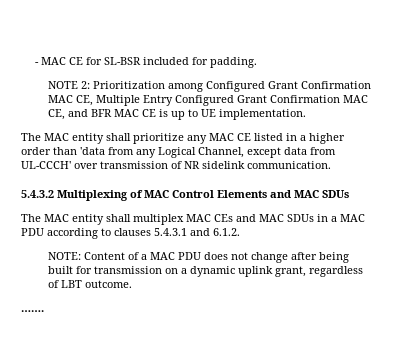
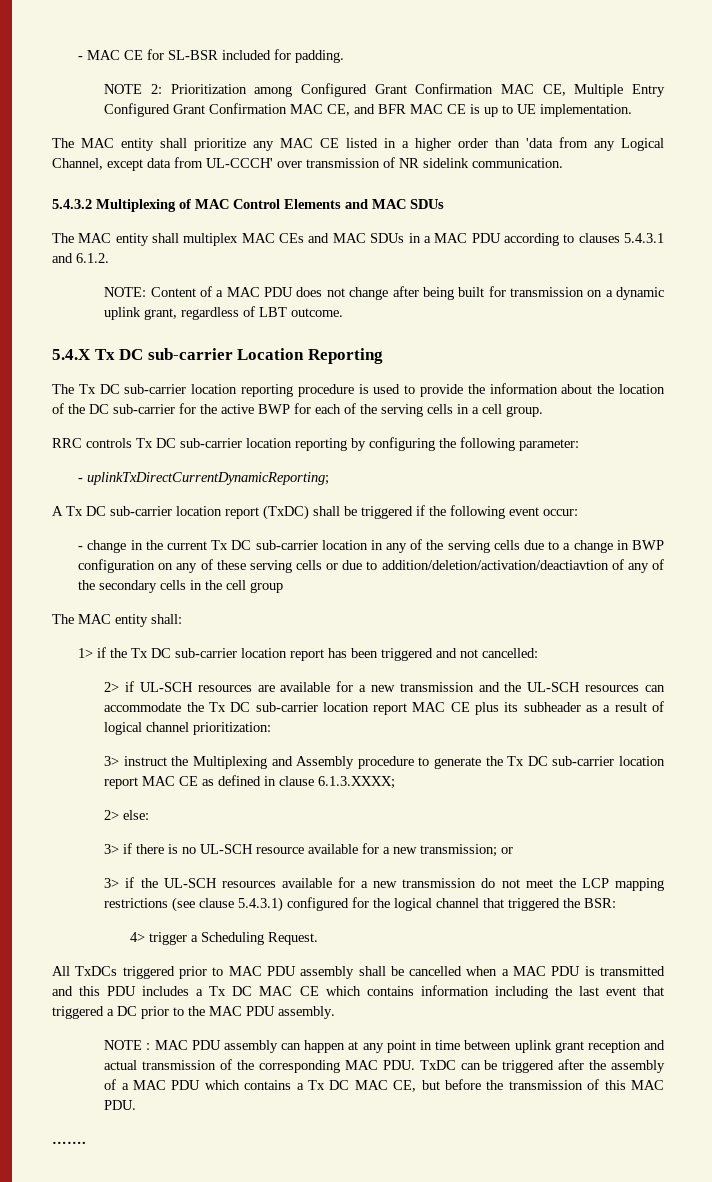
+ 5.4.X Tx DC sub-carrier Location Reporting
+ The Tx DC sub-carrier location reporting procedure is used to provide the information about the location of the DC sub-carrier for the active BWP for each of the serving cells in a cell group.
+ RRC controls Tx DC sub-carrier location reporting by configuring the following parameter:
+ - uplinkTxDirectCurrentDynamicReporting;
+ A Tx DC sub-carrier location report (TxDC) shall be triggered if the following event occur:
+ - change in the current Tx DC sub-carrier location in any of the serving cells due to a change in BWP configuration on any of these serving cells or due to addition/deletion/activation/deactiavtion of any of the secondary cells in the cell group
+ The MAC entity shall:
+ 1> if the Tx DC sub-carrier location report has been triggered and not cancelled:
+ 2> if UL-SCH resources are available for a new transmission and the UL-SCH resources can accommodate the Tx DC sub-carrier location report MAC CE plus its subheader as a result of logical channel prioritization:
+ 3> instruct the Multiplexing and Assembly procedure to generate the Tx DC sub-carrier location report MAC CE as defined in clause 6.1.3.XXXX;
+ 2> else:
+ 3> if there is no UL-SCH resource available for a new transmission; or
+ 3> if the UL-SCH resources available for a new transmission do not meet the LCP mapping restrictions (see clause 5.4.3.1) configured for the logical channel that triggered the BSR:
+ 4> trigger a Scheduling Request.
+ All TxDCs triggered prior to MAC PDU assembly shall be cancelled when a MAC PDU is transmitted and this PDU includes a Tx DC MAC CE which contains information including the last event that triggered a DC prior to the MAC PDU assembly.
+ NOTE : MAC PDU assembly can happen at any point in time between uplink grant reception and actual transmission of the corresponding MAC PDU. TxDC can be triggered after the assembly of a MAC PDU which contains a Tx DC MAC CE, but before the transmission of this MAC PDU.

